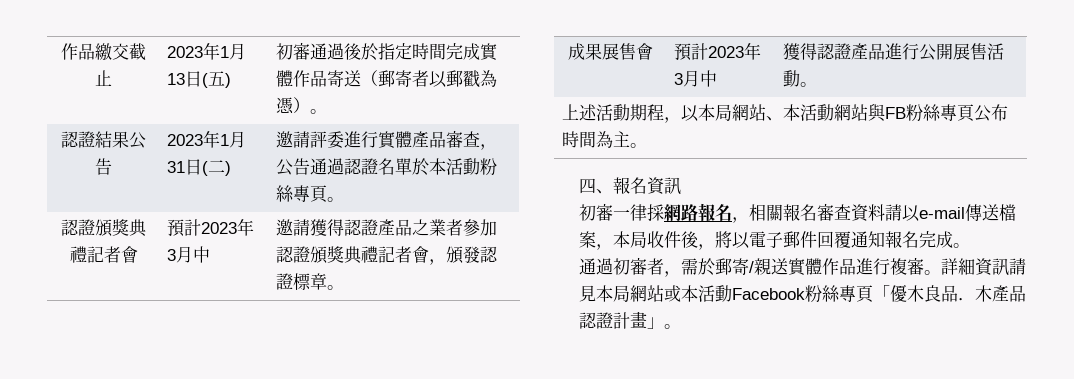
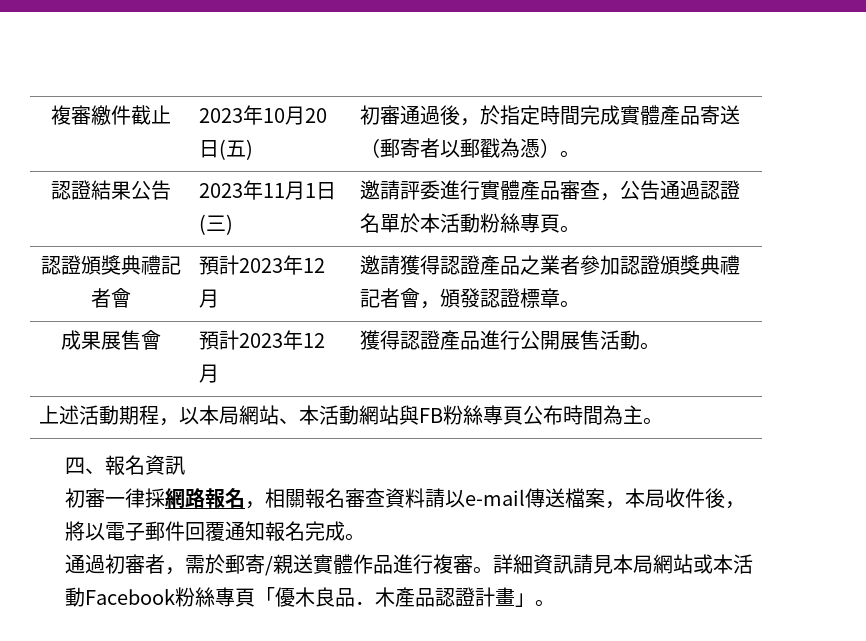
- 作品繳交截止 | 2023年1月13日(五) | 初審通過後於指定時間完成實體作品寄送（郵寄者以郵戳為憑）。
+ 複審繳件截止 | 2023年10月20日(五) | 初審通過後，於指定時間完成實體產品寄送（郵寄者以郵戳為憑）。
- 認證結果公告 | 2023年1月31日(二) | 邀請評委進行實體產品審查，公告通過認證名單於本活動粉絲專頁。
+ 認證結果公告 | 2023年11月1日(三) | 邀請評委進行實體產品審查，公告通過認證名單於本活動粉絲專頁。
- 認證頒獎典禮記者會 | 預計2023年3月中 | 邀請獲得認證產品之業者參加認證頒獎典禮記者會，頒發認證標章。
+ 認證頒獎典禮記者會 | 預計2023年12月 | 邀請獲得認證產品之業者參加認證頒獎典禮記者會，頒發認證標章。
- 成果展售會 | 預計2023年3月中 | 獲得認證產品進行公開展售活動。
+ 成果展售會 | 預計2023年12月 | 獲得認證產品進行公開展售活動。

